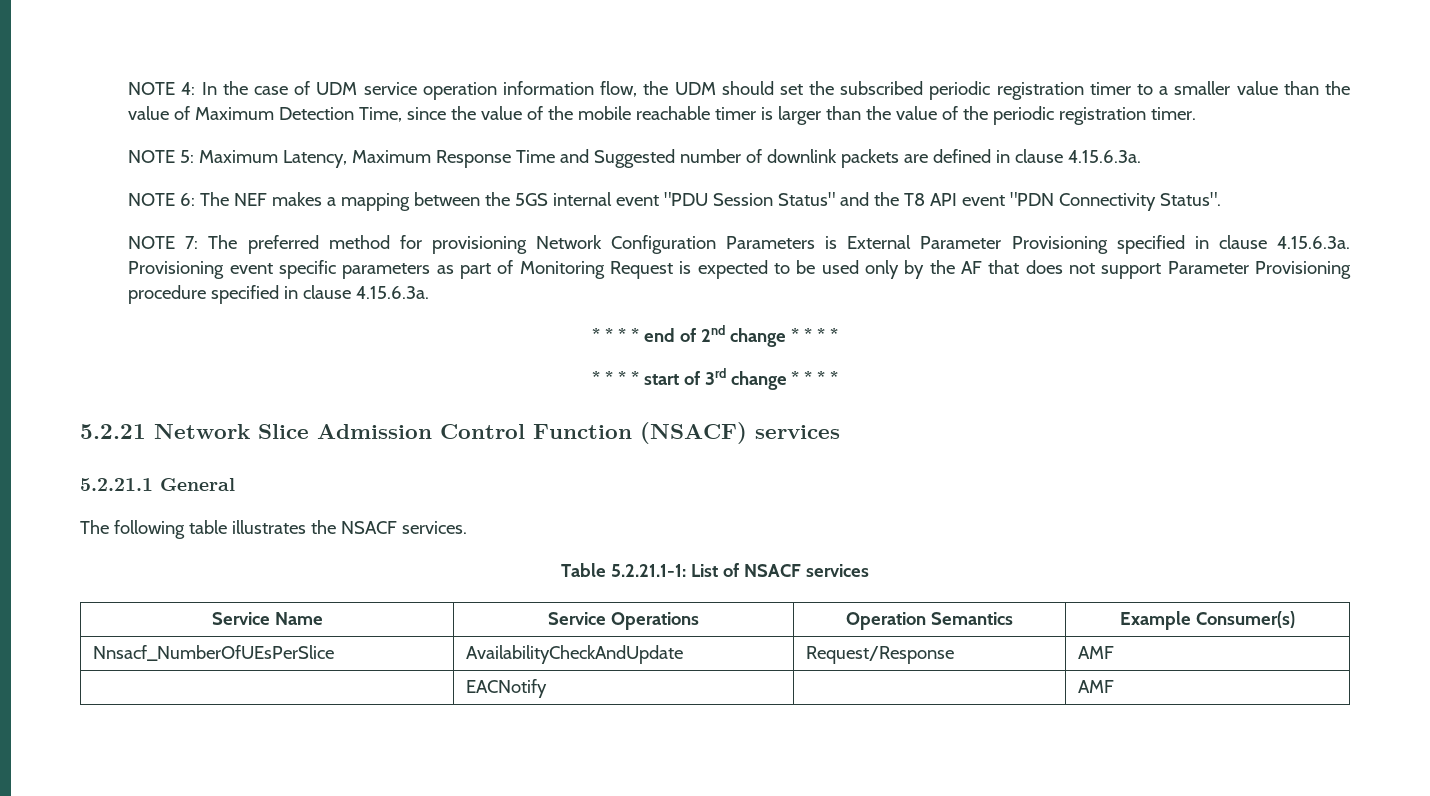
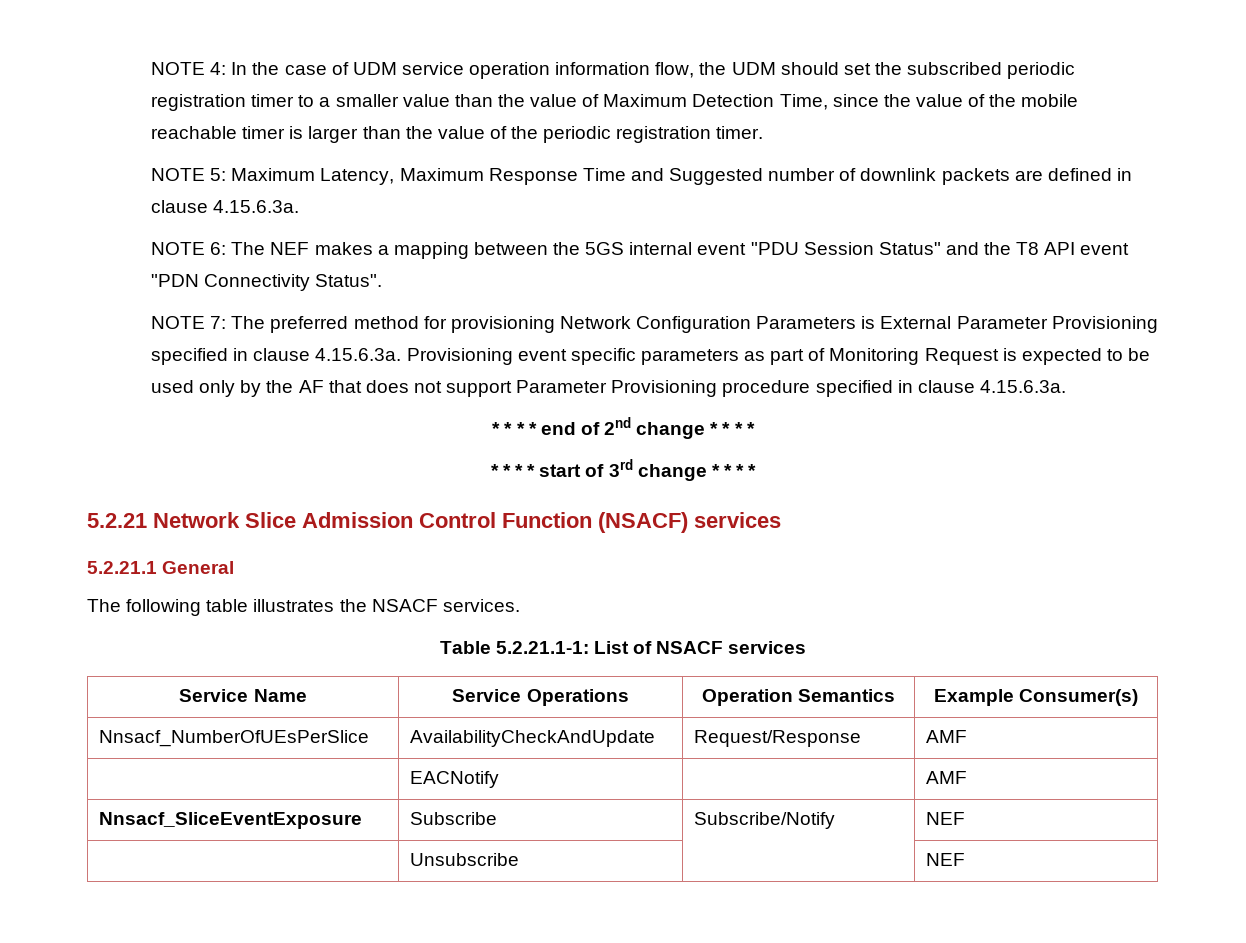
+ Nnsacf_SliceEventExposure | Subscribe | Subscribe/Notify | NEF
+ | Unsubscribe | | NEF

